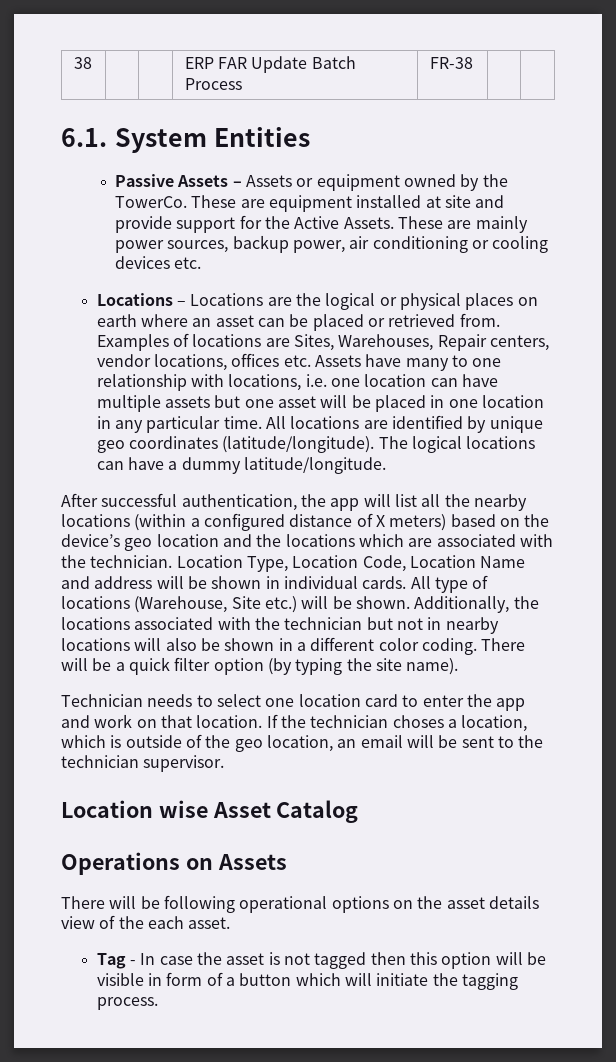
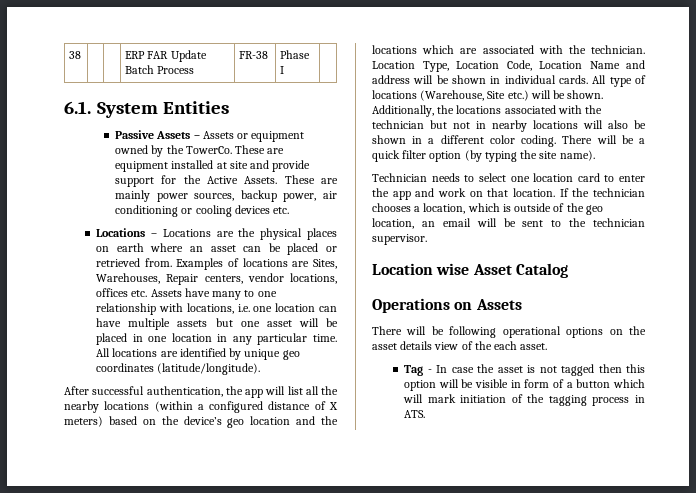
- 38 | | | ERP FAR Update Batch Process | FR-38 | |
+ 38 | | | ERP FAR Update Batch Process | FR-38 | Phase I |
- Locations – Locations are the logical or physical places on earth where an asset can be placed or retrieved from.
+ Locations – Locations are the physical places on earth where an asset can be placed or retrieved from.
- The logical locations can have a dummy latitude/longitude.
- If the technician choses a location, which is outside of the geo location, an email will be sent to the technician supervisor.
+ If the technician chooses a location, which is outside of the geo location, an email will be sent to the technician supervisor.
- Tag - In case the asset is not tagged then this option will be visible in form of a button which will initiate the tagging process.
+ Tag - In case the asset is not tagged then this option will be visible in form of a button which will mark initiation of the tagging process in ATS.

